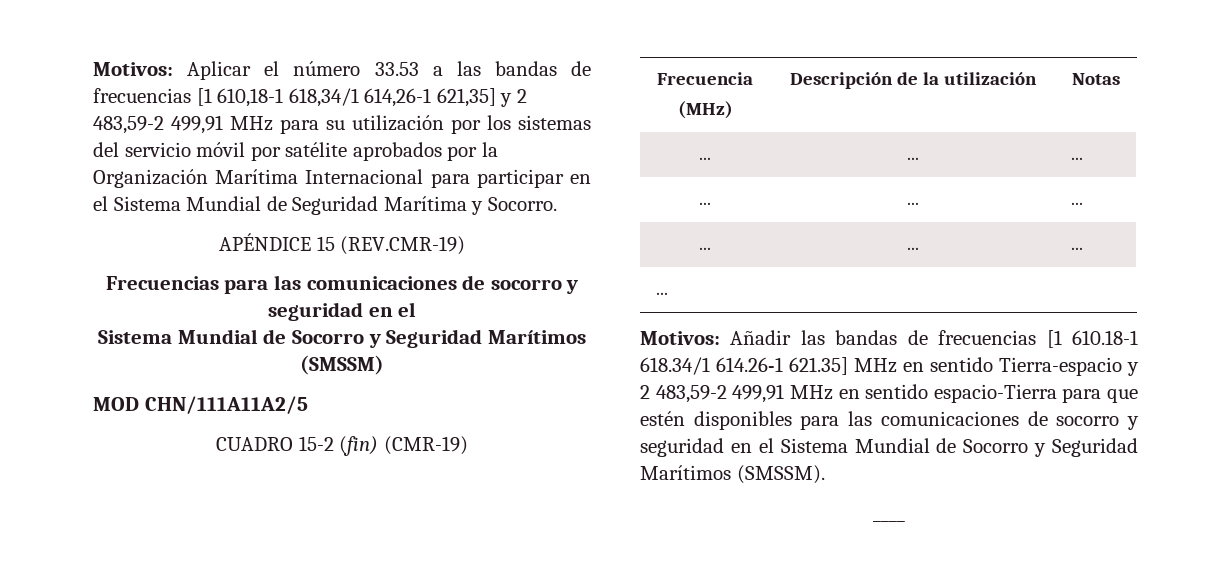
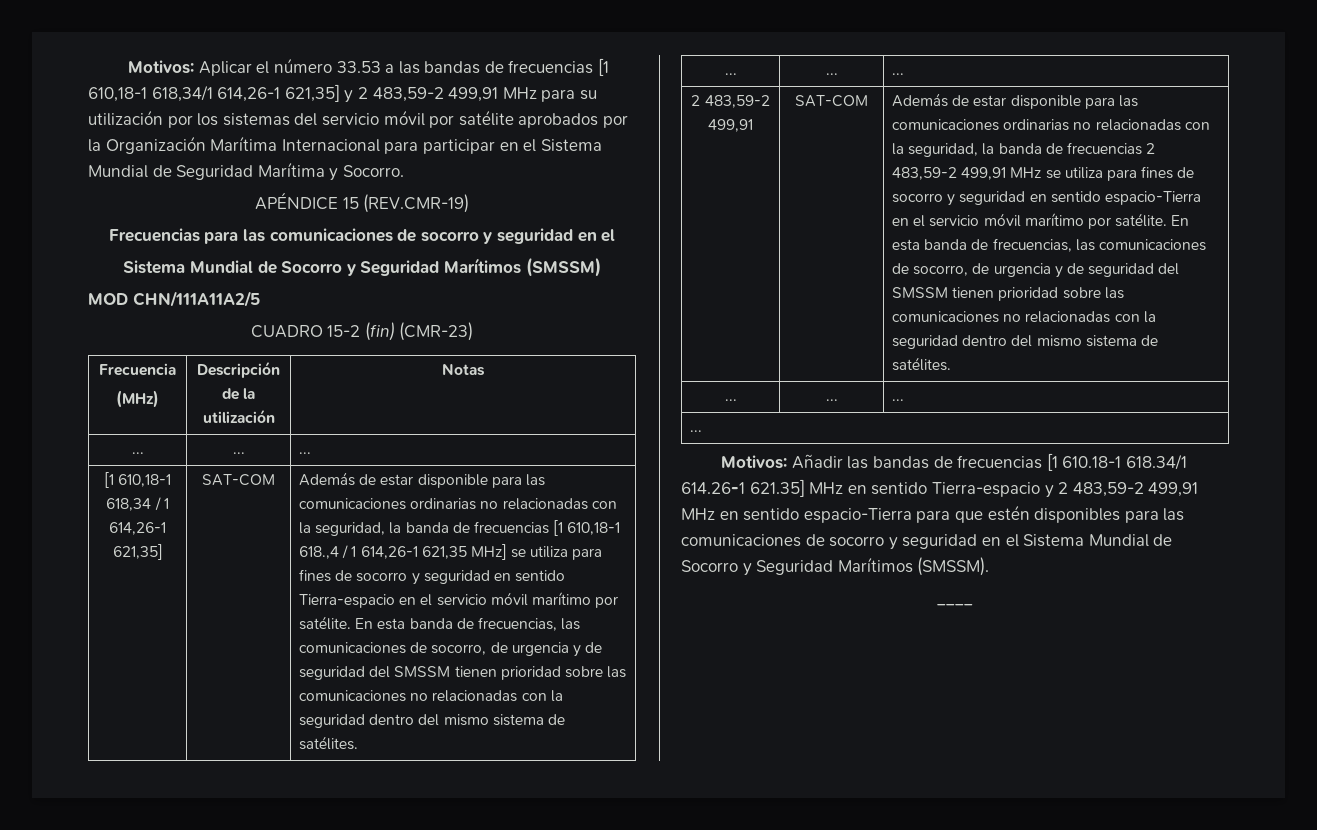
- CUADRO 15-2 (fin) (CMR-19)
+ CUADRO 15-2 (fin) (CMR-23)
  Frecuencia
  (MHz) | Descripción de la utilización | Notas
  ... | ... | ...
+ [1 610,18-1 618,34 / 1 614,26-1 621,35] | SAT-COM | Además de estar disponible para las comunicaciones ordinarias no relacionadas con la seguridad, la banda de frecuencias [1 610,18-1 618.,4 / 1 614,26-1 621,35 MHz] se utiliza para fines de socorro y seguridad en sentido Tierra-espacio en el servicio móvil marítimo por satélite. En esta banda de frecuencias, las comunicaciones de socorro, de urgencia y de seguridad del SMSSM tienen prioridad sobre las comunicaciones no relacionadas con la seguridad dentro del mismo sistema de satélites.
  ... | ... | ...
+ 2 483,59-2 499,91 | SAT-COM | Además de estar disponible para las comunicaciones ordinarias no relacionadas con la seguridad, la banda de frecuencias 2 483,59-2 499,91 MHz se utiliza para fines de socorro y seguridad en sentido espacio-Tierra en el servicio móvil marítimo por satélite. En esta banda de frecuencias, las comunicaciones de socorro, de urgencia y de seguridad del SMSSM tienen prioridad sobre las comunicaciones no relacionadas con la seguridad dentro del mismo sistema de satélites.

